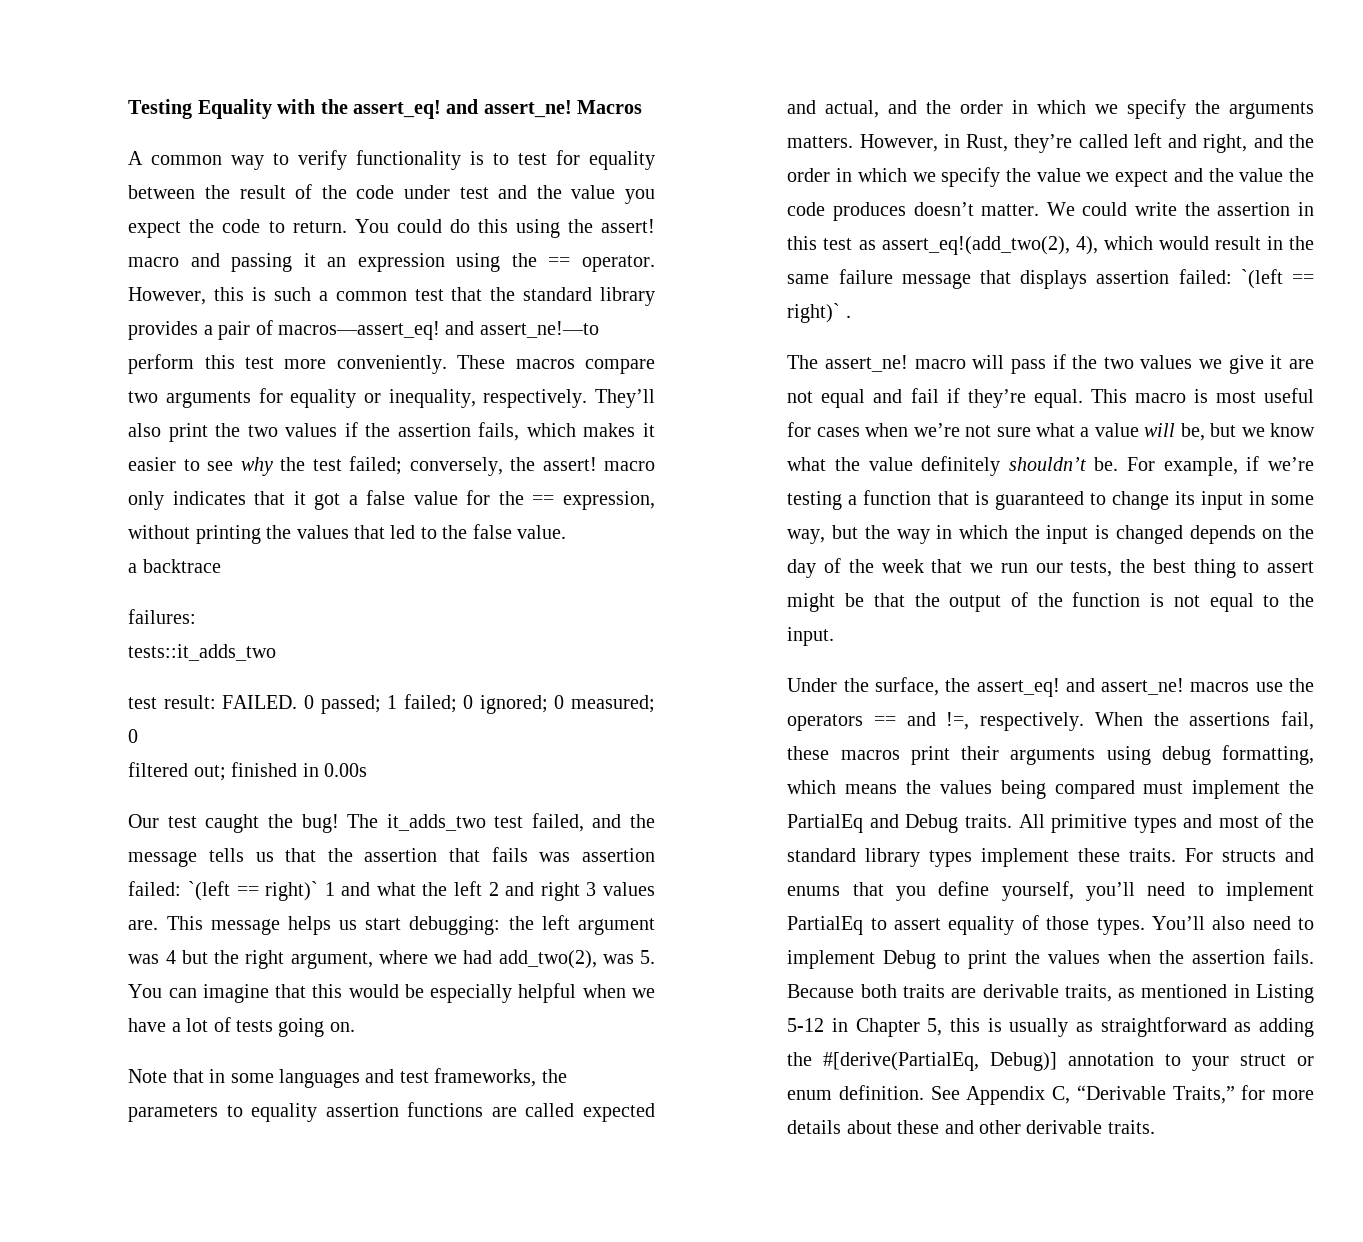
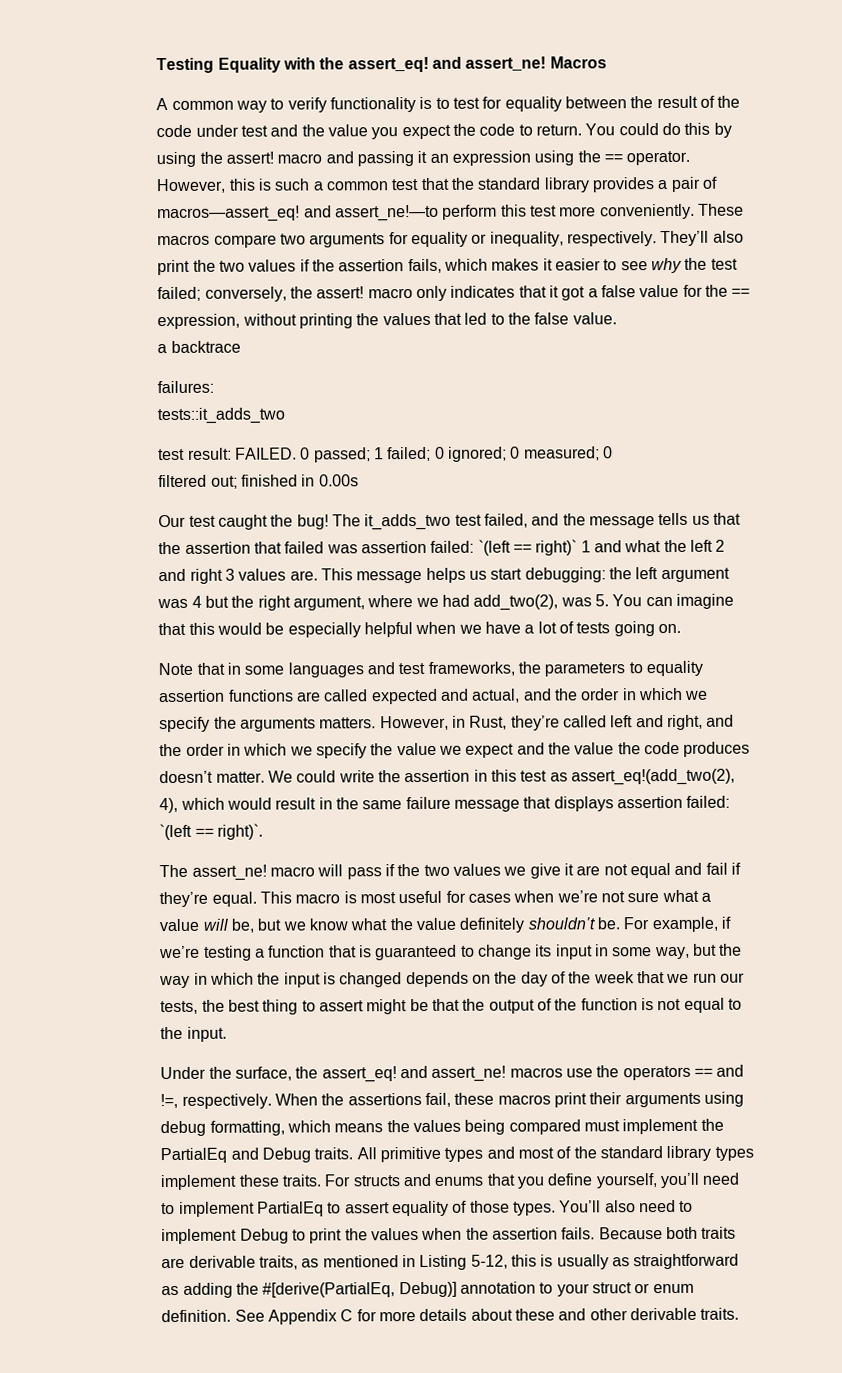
- You could do this using the assert! macro and passing it an expression using the == operator.
+ You could do this by using the assert! macro and passing it an expression using the == operator.
- The it_adds_two test failed, and the message tells us that the assertion that fails was assertion failed: `(left == right)` 1 and what the left 2 and right 3 values are.
+ The it_adds_two test failed, and the message tells us that the assertion that failed was assertion failed: `(left == right)` 1 and what the left 2 and right 3 values are.
- We could write the assertion in this test as assert_eq!(add_two(2), 4), which would result in the same failure message that displays assertion failed: `(left == right)` .
+ We could write the assertion in this test as assert_eq!(add_two(2), 4), which would result in the same failure message that displays assertion failed: `(left == right)`.
- Because both traits are derivable traits, as mentioned in Listing 5-12 in Chapter 5, this is usually as straightforward as adding the #[derive(PartialEq, Debug)] annotation to your struct or enum definition.
+ Because both traits are derivable traits, as mentioned in Listing 5-12, this is usually as straightforward as adding the #[derive(PartialEq, Debug)] annotation to your struct or enum definition.
- See Appendix C, “Derivable Traits,” for more details about these and other derivable traits.
+ See Appendix C for more details about these and other derivable traits.

